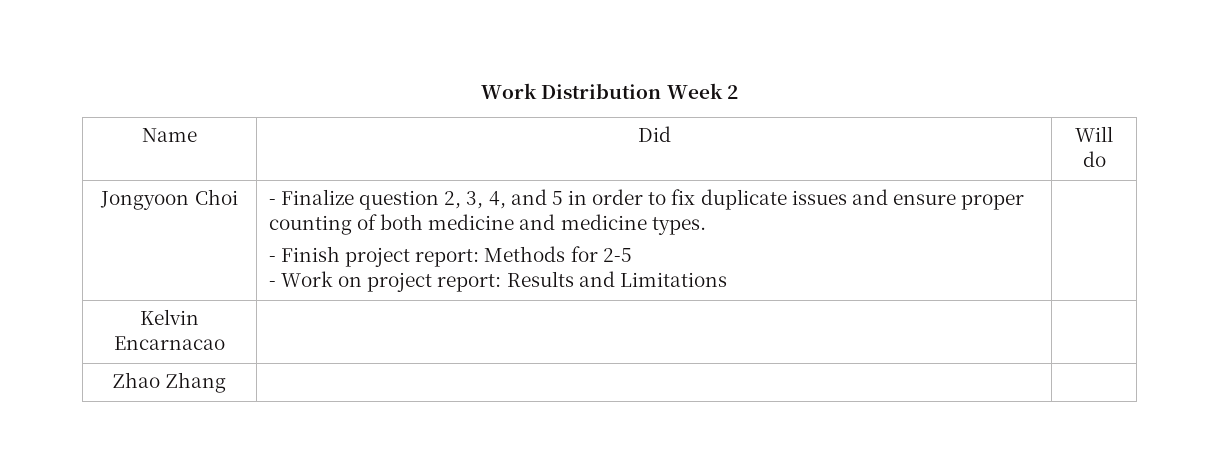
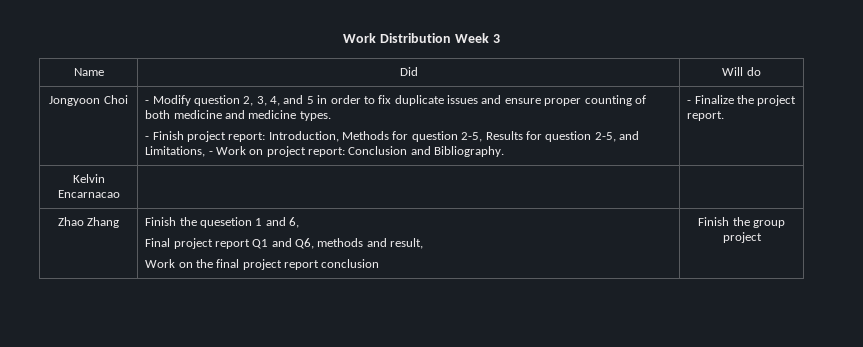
- Work Distribution Week 2
+ Work Distribution Week 3
- - Finalize question 2, 3, 4, and 5 in order to fix duplicate issues and ensure proper counting of both medicine and medicine types.
+ - Modify question 2, 3, 4, and 5 in order to fix duplicate issues and ensure proper counting of both medicine and medicine types.
- - Finish project report: Methods for 2-5
- - Work on project report: Results and Limitations |
+ - Finish project report: Introduction, Methods for question 2-5, Results for question 2-5, and Limitations, - Work on project report: Conclusion and Bibliography. | - Finalize the project report.
  Kelvin Encarnacao | |
- Zhao Zhang | |
+ Zhao Zhang | Finish the quesetion 1 and 6,
+ Final project report Q1 and Q6, methods and result,
+ Work on the final project report conclusion | Finish the group project

